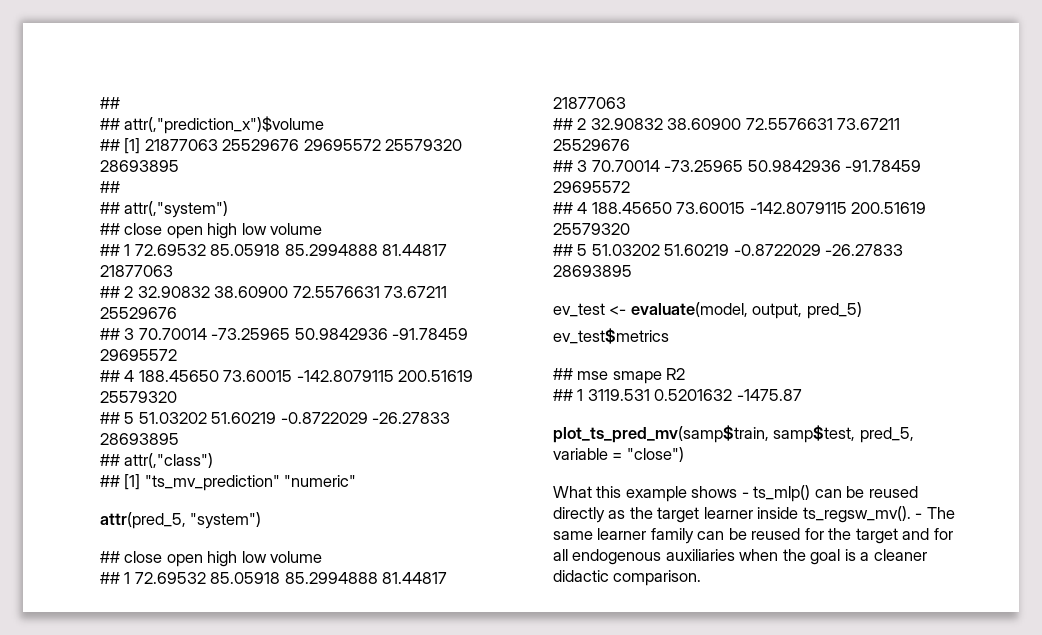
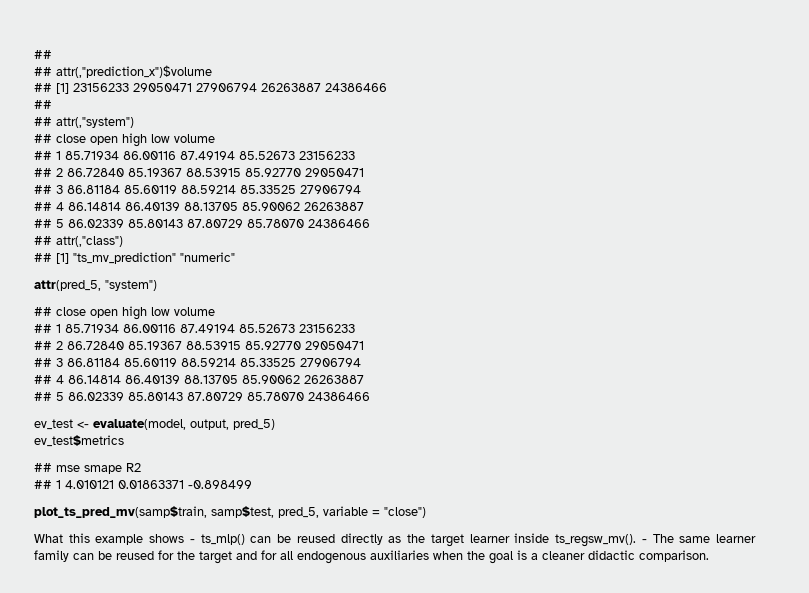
- ## [1] 21877063 25529676 29695572 25579320 28693895
+ ## [1] 23156233 29050471 27906794 26263887 24386466
  ## attr(,"system")
  ## close open high low volume
- ## 1 72.69532 85.05918 85.2994888 81.44817 21877063
- ## 2 32.90832 38.60900 72.5576631 73.67211 25529676
- ## 3 70.70014 -73.25965 50.9842936 -91.78459 29695572
- ## 4 188.45650 73.60015 -142.8079115 200.51619 25579320
- ## 5 51.03202 51.60219 -0.8722029 -26.27833 28693895
+ ## 1 85.71934 86.00116 87.49194 85.52673 23156233
+ ## 2 86.72840 85.19367 88.53915 85.92770 29050471
+ ## 3 86.81184 85.60119 88.59214 85.33525 27906794
+ ## 4 86.14814 86.40139 88.13705 85.90062 26263887
+ ## 5 86.02339 85.80143 87.80729 85.78070 24386466
  attr(pred_5, "system")
  ## close open high low volume
- ## 1 72.69532 85.05918 85.2994888 81.44817 21877063
- ## 2 32.90832 38.60900 72.5576631 73.67211 25529676
- ## 3 70.70014 -73.25965 50.9842936 -91.78459 29695572
- ## 4 188.45650 73.60015 -142.8079115 200.51619 25579320
- ## 5 51.03202 51.60219 -0.8722029 -26.27833 28693895
+ ## 1 85.71934 86.00116 87.49194 85.52673 23156233
+ ## 2 86.72840 85.19367 88.53915 85.92770 29050471
+ ## 3 86.81184 85.60119 88.59214 85.33525 27906794
+ ## 4 86.14814 86.40139 88.13705 85.90062 26263887
+ ## 5 86.02339 85.80143 87.80729 85.78070 24386466
- ## 1 3119.531 0.5201632 -1475.87
+ ## 1 4.010121 0.01863371 -0.898499

